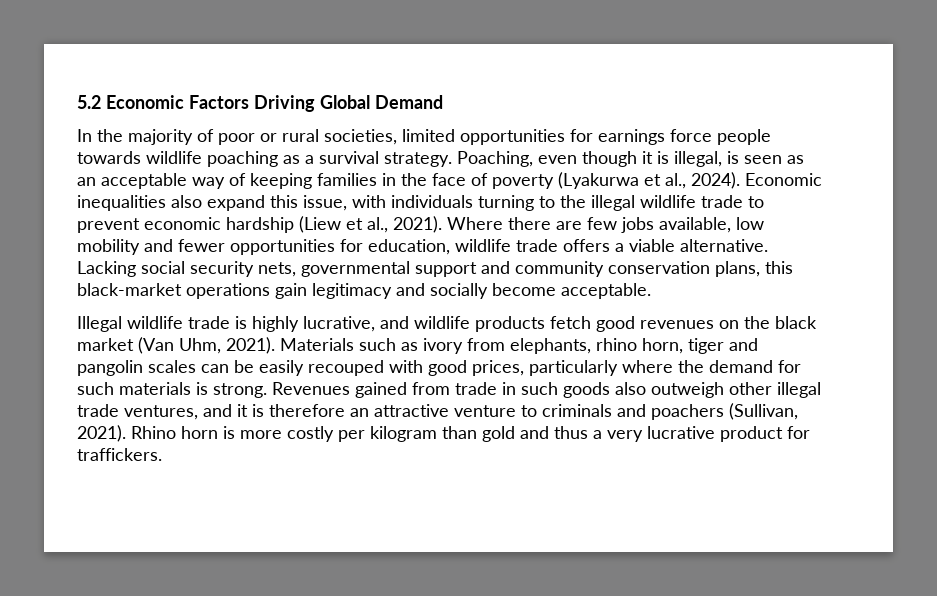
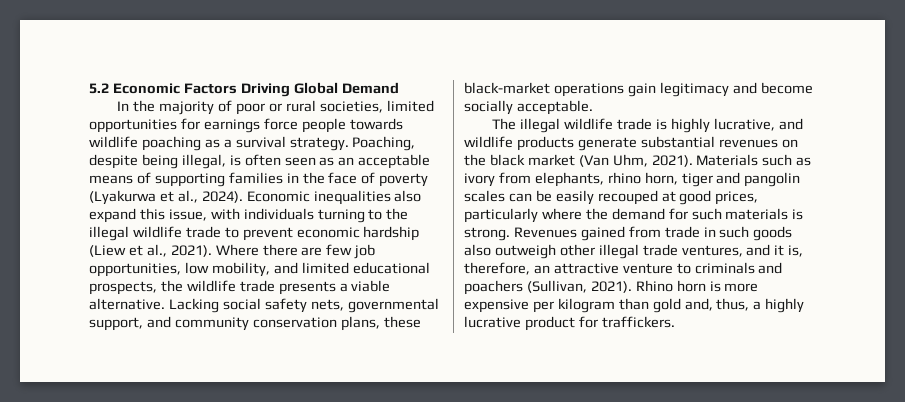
- Poaching, even though it is illegal, is seen as an acceptable way of keeping families in the face of poverty (Lyakurwa et al., 2024).
+ Poaching, despite being illegal, is often seen as an acceptable means of supporting families in the face of poverty (Lyakurwa et al., 2024).
- Where there are few jobs available, low mobility and fewer opportunities for education, wildlife trade offers a viable alternative.
+ Where there are few job opportunities, low mobility, and limited educational prospects, the wildlife trade presents a viable alternative.
- Lacking social security nets, governmental support and community conservation plans, this black-market operations gain legitimacy and socially become acceptable.
+ Lacking social safety nets, governmental support, and community conservation plans, these black-market operations gain legitimacy and become socially acceptable.
- Illegal wildlife trade is highly lucrative, and wildlife products fetch good revenues on the black market (Van Uhm, 2021).
+ The illegal wildlife trade is highly lucrative, and wildlife products generate substantial revenues on the black market (Van Uhm, 2021).
- Materials such as ivory from elephants, rhino horn, tiger and pangolin scales can be easily recouped with good prices, particularly where the demand for such materials is strong.
+ Materials such as ivory from elephants, rhino horn, tiger and pangolin scales can be easily recouped at good prices, particularly where the demand for such materials is strong.
- Revenues gained from trade in such goods also outweigh other illegal trade ventures, and it is therefore an attractive venture to criminals and poachers (Sullivan, 2021).
+ Revenues gained from trade in such goods also outweigh other illegal trade ventures, and it is, therefore, an attractive venture to criminals and poachers (Sullivan, 2021).
- Rhino horn is more costly per kilogram than gold and thus a very lucrative product for traffickers.
+ Rhino horn is more expensive per kilogram than gold and, thus, a highly lucrative product for traffickers.

